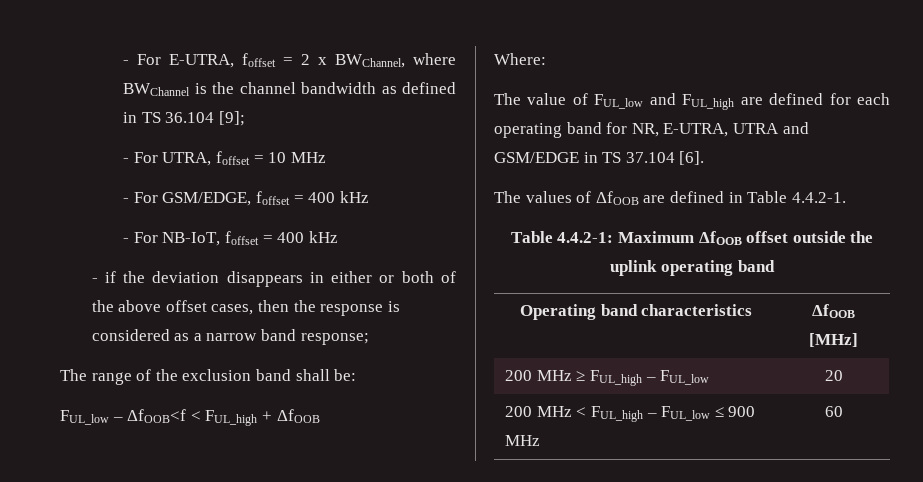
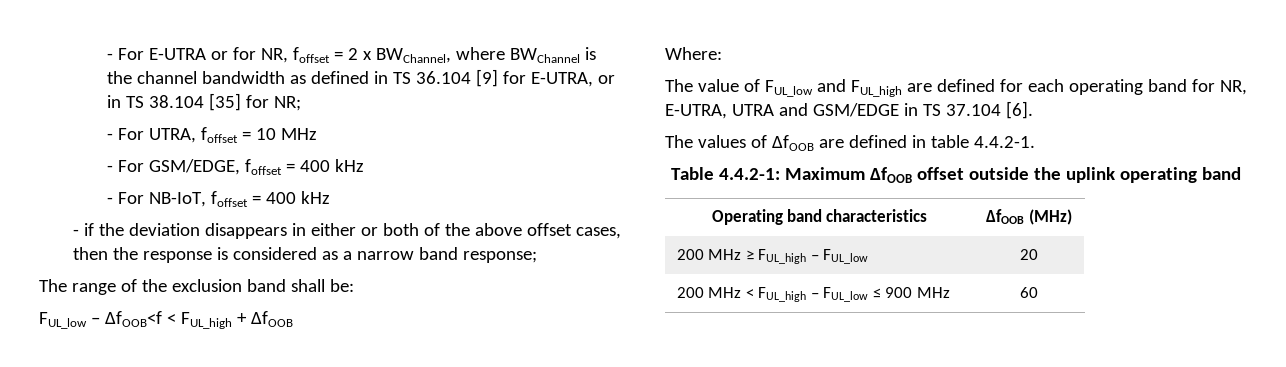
- - For E-UTRA, foffset = 2 x BWChannel, where BWChannel is the channel bandwidth as defined in TS 36.104 [9];
+ - For E-UTRA or for NR, foffset = 2 x BWChannel, where BWChannel is the channel bandwidth as defined in TS 36.104 [9] for E-UTRA, or in TS 38.104 [35] for NR;
- The values of ΔfOOB are defined in Table 4.4.2-1.
+ The values of ΔfOOB are defined in table 4.4.2-1.
- Operating band characteristics | ΔfOOB [MHz]
+ Operating band characteristics | ΔfOOB (MHz)

